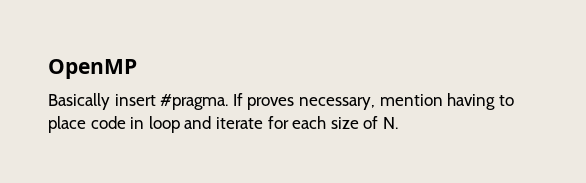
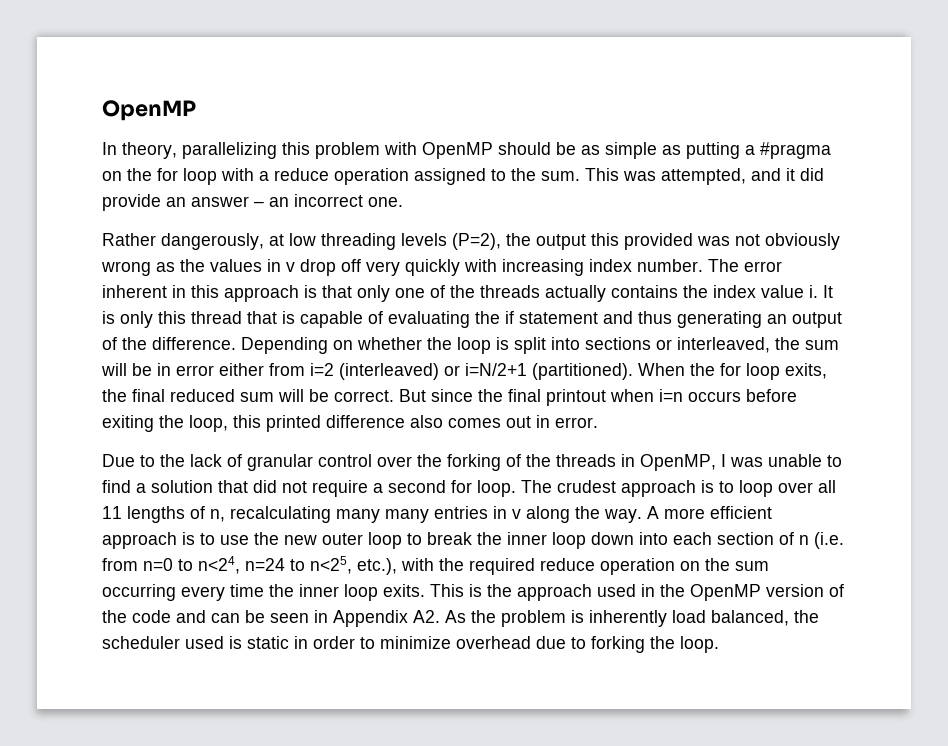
- Basically insert #pragma. If proves necessary, mention having to place code in loop and iterate for each size of N.
+ In theory, parallelizing this problem with OpenMP should be as simple as putting a #pragma on the for loop with a reduce operation assigned to the sum. This was attempted, and it did provide an answer – an incorrect one.
+ Rather dangerously, at low threading levels (P=2), the output this provided was not obviously wrong as the values in v drop off very quickly with increasing index number. The error inherent in this approach is that only one of the threads actually contains the index value i. It is only this thread that is capable of evaluating the if statement and thus generating an output of the difference. Depending on whether the loop is split into sections or interleaved, the sum will be in error either from i=2 (interleaved) or i=N/2+1 (partitioned). When the for loop exits, the final reduced sum will be correct. But since the final printout when i=n occurs before exiting the loop, this printed difference also comes out in error.
+ Due to the lack of granular control over the forking of the threads in OpenMP, I was unable to find a solution that did not require a second for loop. The crudest approach is to loop over all 11 lengths of n, recalculating many many entries in v along the way. A more efficient approach is to use the new outer loop to break the inner loop down into each section of n (i.e. from n=0 to n<24, n=24 to n<25, etc.), with the required reduce operation on the sum occurring every time the inner loop exits. This is the approach used in the OpenMP version of the code and can be seen in Appendix A2. As the problem is inherently load balanced, the scheduler used is static in order to minimize overhead due to forking the loop.

